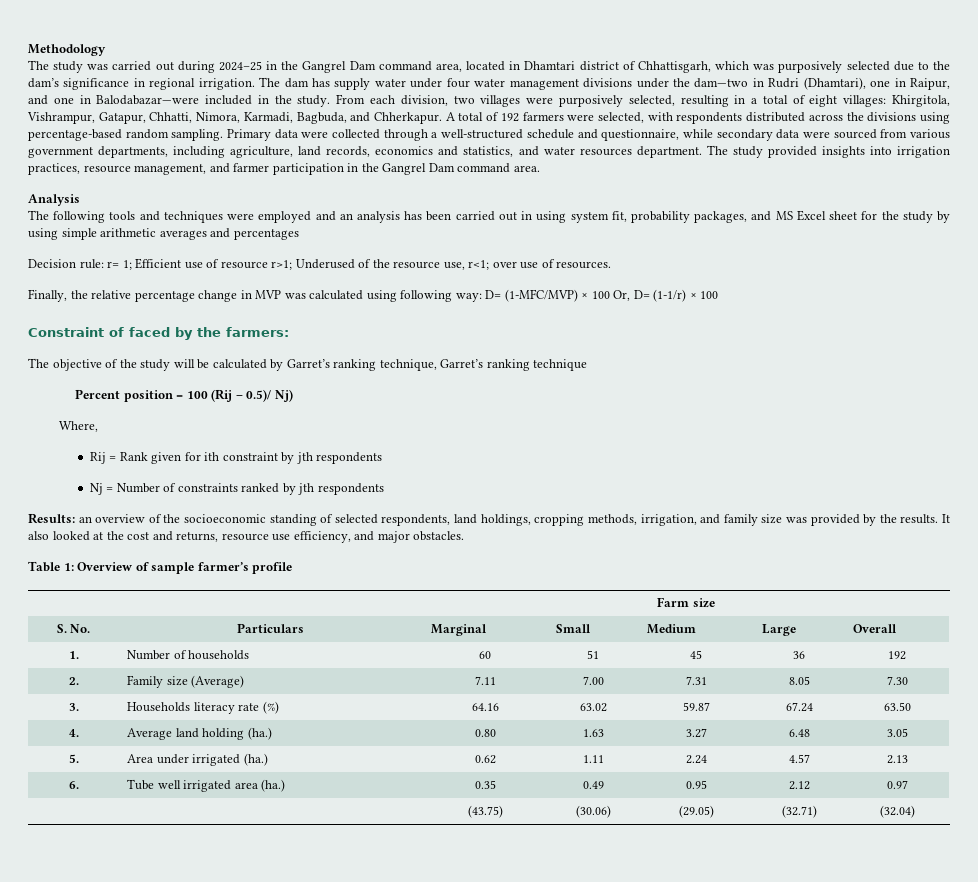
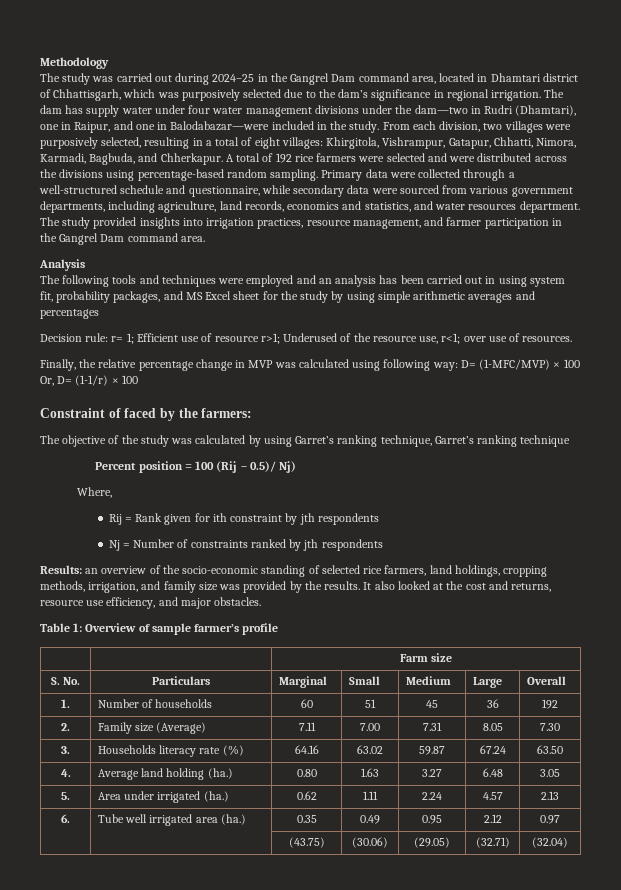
- A total of 192 farmers were selected, with respondents distributed across the divisions using percentage-based random sampling.
+ A total of 192 rice farmers were selected and were distributed across the divisions using percentage-based random sampling.
- The objective of the study will be calculated by Garret’s ranking technique, Garret’s ranking technique
+ The objective of the study was calculated by using Garret’s ranking technique, Garret’s ranking technique
- Results: an overview of the socioeconomic standing of selected respondents, land holdings, cropping methods, irrigation, and family size was provided by the results.
+ Results: an overview of the socio-economic standing of selected rice farmers, land holdings, cropping methods, irrigation, and family size was provided by the results.

